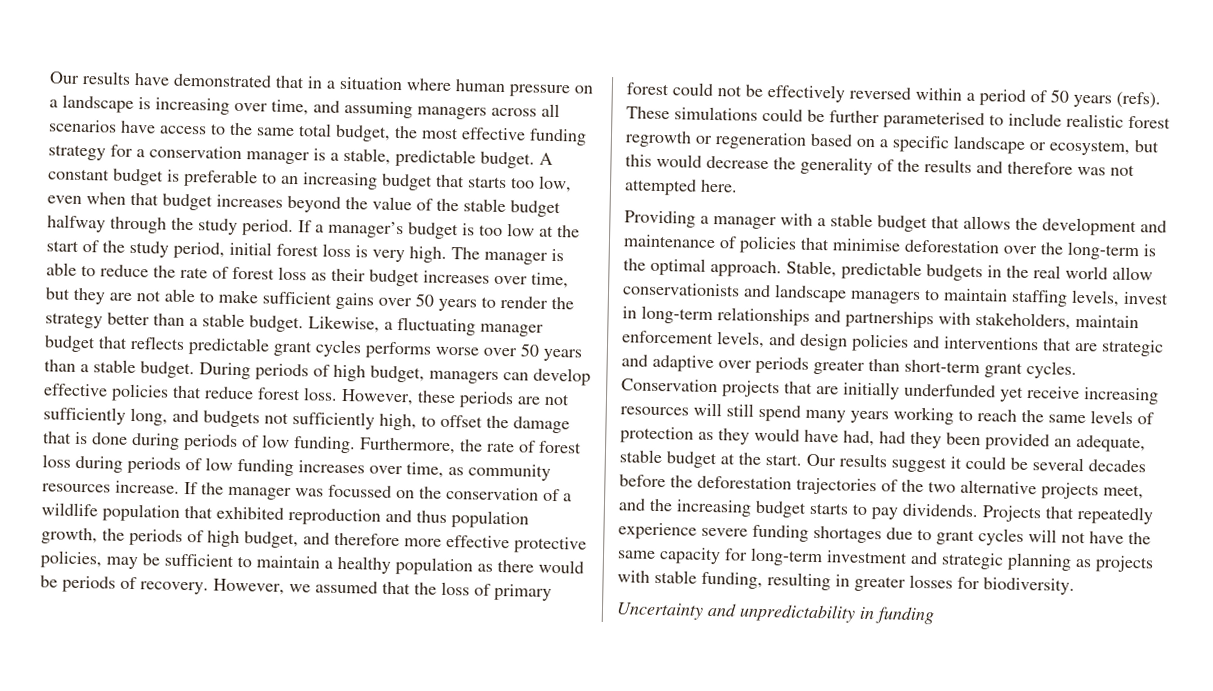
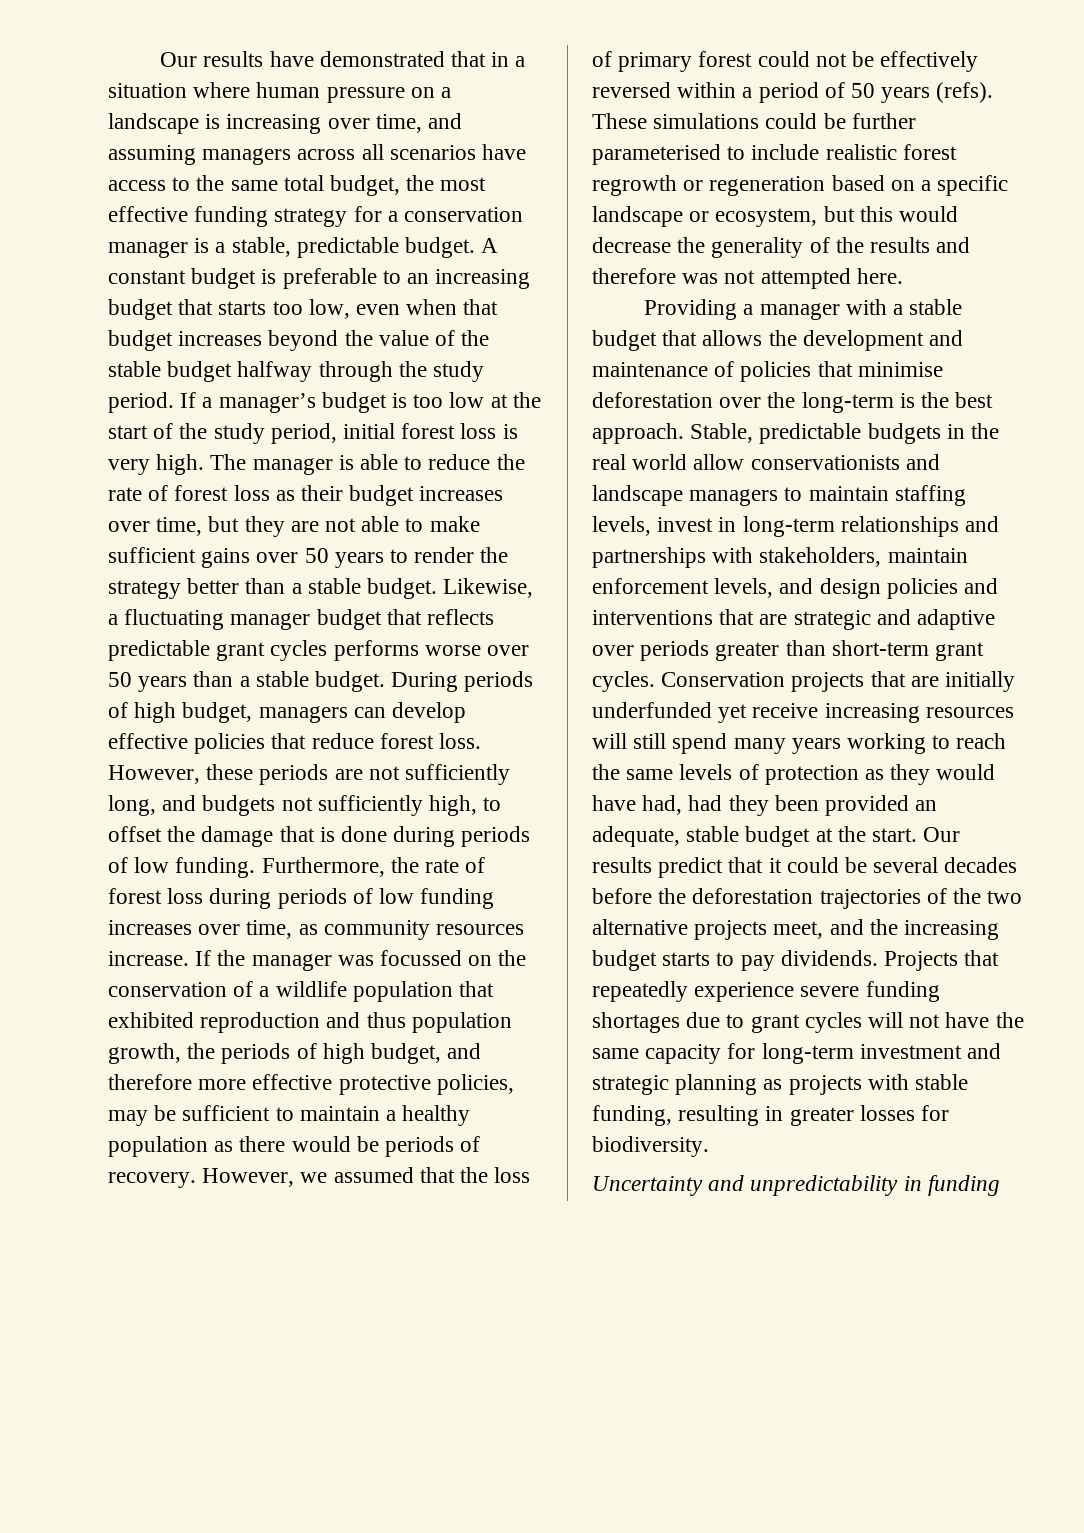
- Providing a manager with a stable budget that allows the development and maintenance of policies that minimise deforestation over the long-term is the optimal approach.
+ Providing a manager with a stable budget that allows the development and maintenance of policies that minimise deforestation over the long-term is the best approach.
- Our results suggest it could be several decades before the deforestation trajectories of the two alternative projects meet, and the increasing budget starts to pay dividends.
+ Our results predict that it could be several decades before the deforestation trajectories of the two alternative projects meet, and the increasing budget starts to pay dividends.

